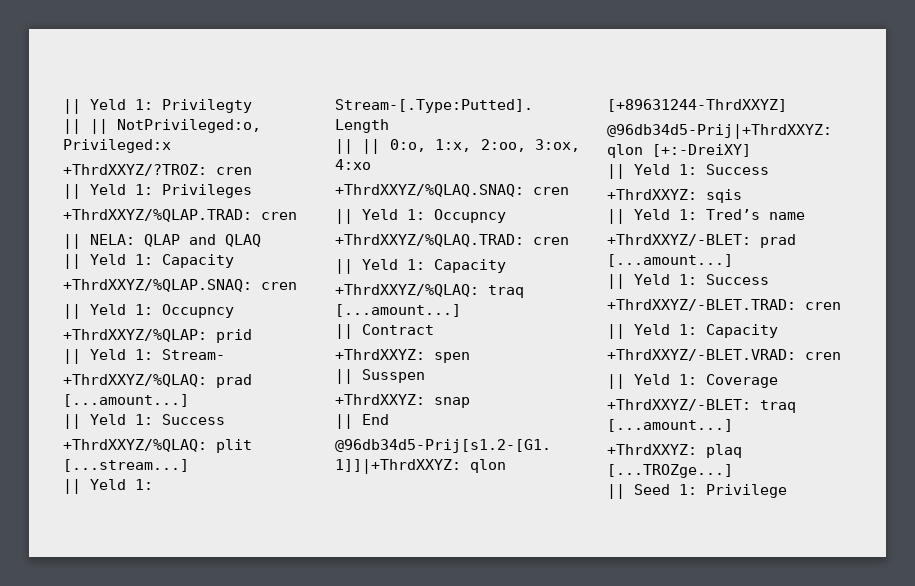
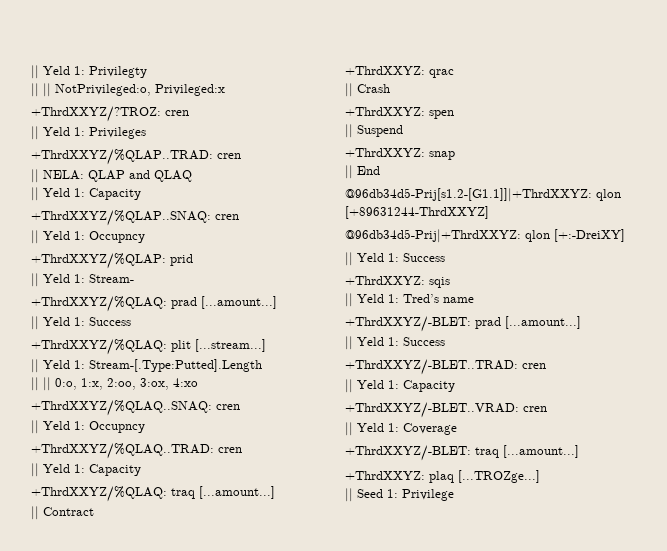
- +ThrdXXYZ/%QLAP.TRAD: cren
+ +ThrdXXYZ/%QLAP..TRAD: cren
- +ThrdXXYZ/%QLAP.SNAQ: cren
+ +ThrdXXYZ/%QLAP..SNAQ: cren
- +ThrdXXYZ/%QLAQ.SNAQ: cren
+ +ThrdXXYZ/%QLAQ..SNAQ: cren
  || Yeld 1: Occupncy
- +ThrdXXYZ/%QLAQ.TRAD: cren
+ +ThrdXXYZ/%QLAQ..TRAD: cren
+ +ThrdXXYZ: qrac
+ || Crash
- || Susspen
+ || Suspend
- +ThrdXXYZ/-BLET.TRAD: cren
+ +ThrdXXYZ/-BLET..TRAD: cren
  || Yeld 1: Capacity
- +ThrdXXYZ/-BLET.VRAD: cren
+ +ThrdXXYZ/-BLET..VRAD: cren

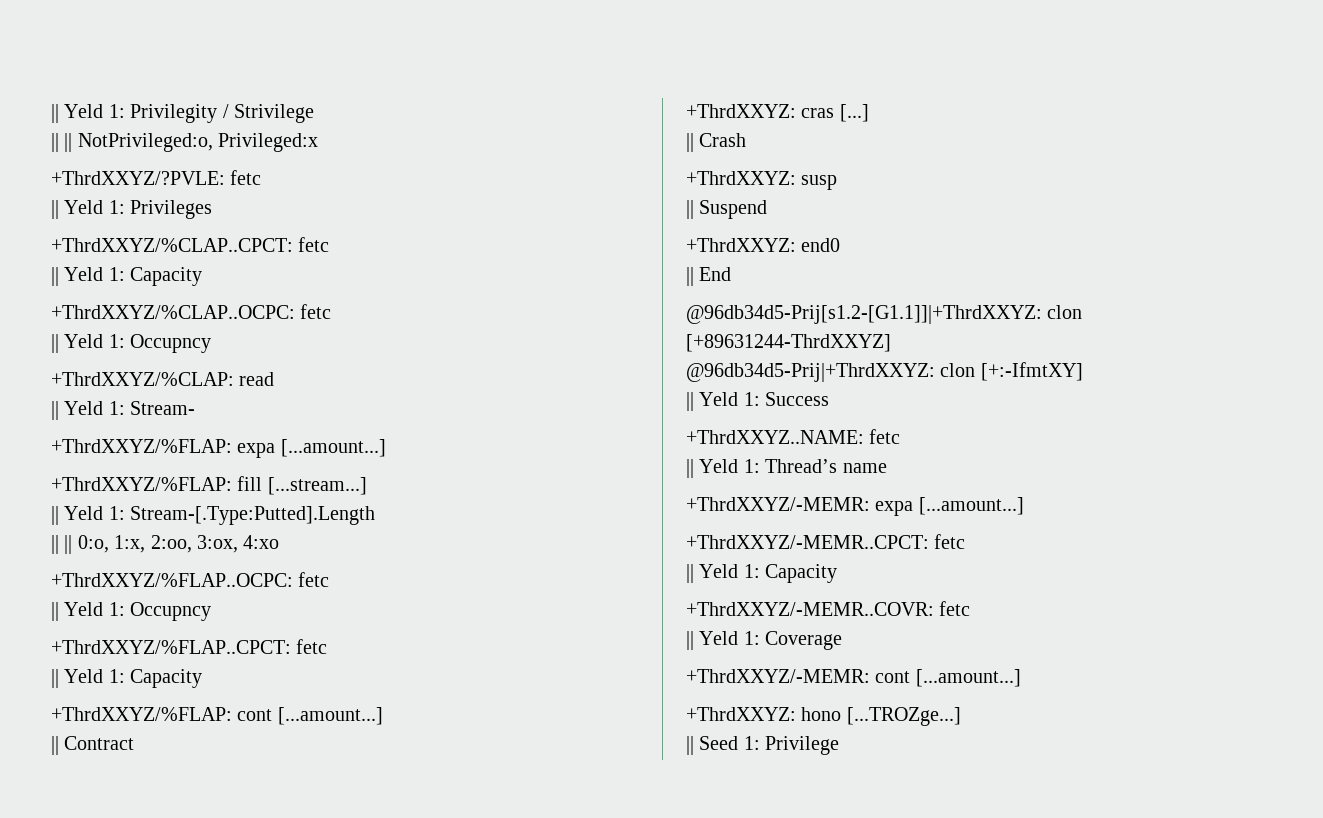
- || Yeld 1: Privilegty
+ || Yeld 1: Privilegity / Strivilege
- +ThrdXXYZ/?TROZ: cren
+ +ThrdXXYZ/?PVLE: fetc
- +ThrdXXYZ/%QLAP..TRAD: cren
- || NELA: QLAP and QLAQ
+ +ThrdXXYZ/%CLAP..CPCT: fetc
  || Yeld 1: Capacity
- +ThrdXXYZ/%QLAP..SNAQ: cren
+ +ThrdXXYZ/%CLAP..OCPC: fetc
  || Yeld 1: Occupncy
- +ThrdXXYZ/%QLAP: prid
+ +ThrdXXYZ/%CLAP: read
- +ThrdXXYZ/%QLAQ: prad [...amount...]
- || Yeld 1: Success
- +ThrdXXYZ/%QLAQ: plit [...stream...]
+ +ThrdXXYZ/%FLAP: expa [...amount...]
+ +ThrdXXYZ/%FLAP: fill [...stream...]
- +ThrdXXYZ/%QLAQ..SNAQ: cren
+ +ThrdXXYZ/%FLAP..OCPC: fetc
  || Yeld 1: Occupncy
- +ThrdXXYZ/%QLAQ..TRAD: cren
+ +ThrdXXYZ/%FLAP..CPCT: fetc
  || Yeld 1: Capacity
- +ThrdXXYZ/%QLAQ: traq [...amount...]
+ +ThrdXXYZ/%FLAP: cont [...amount...]
- +ThrdXXYZ: qrac
+ +ThrdXXYZ: cras [...]
- +ThrdXXYZ: spen
+ +ThrdXXYZ: susp
- +ThrdXXYZ: snap
+ +ThrdXXYZ: end0
- @96db34d5-Prij[s1.2-[G1.1]]|+ThrdXXYZ: qlon [+89631244-ThrdXXYZ]
+ @96db34d5-Prij[s1.2-[G1.1]]|+ThrdXXYZ: clon [+89631244-ThrdXXYZ]
- @96db34d5-Prij|+ThrdXXYZ: qlon [+:-DreiXY]
+ @96db34d5-Prij|+ThrdXXYZ: clon [+:-IfmtXY]
  || Yeld 1: Success
- +ThrdXXYZ: sqis
- || Yeld 1: Tred’s name
+ +ThrdXXYZ..NAME: fetc
+ || Yeld 1: Thread’s name
- +ThrdXXYZ/-BLET: prad [...amount...]
- || Yeld 1: Success
- +ThrdXXYZ/-BLET..TRAD: cren
+ +ThrdXXYZ/-MEMR: expa [...amount...]
+ +ThrdXXYZ/-MEMR..CPCT: fetc
  || Yeld 1: Capacity
- +ThrdXXYZ/-BLET..VRAD: cren
+ +ThrdXXYZ/-MEMR..COVR: fetc
- +ThrdXXYZ/-BLET: traq [...amount...]
+ +ThrdXXYZ/-MEMR: cont [...amount...]
- +ThrdXXYZ: plaq [...TROZge...]
+ +ThrdXXYZ: hono [...TROZge...]

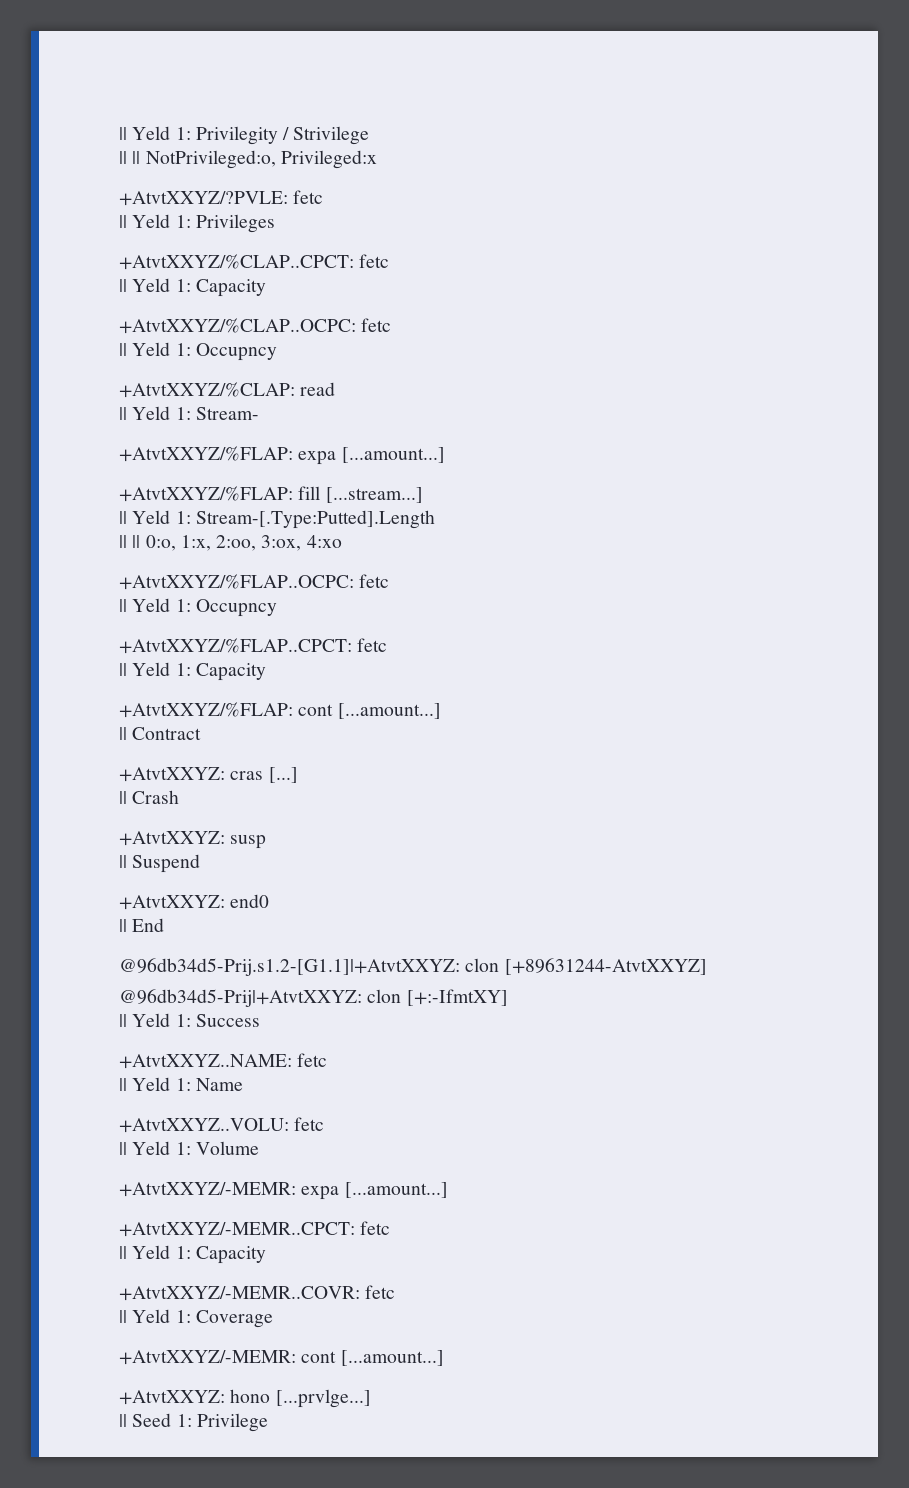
- +ThrdXXYZ/?PVLE: fetc
+ +AtvtXXYZ/?PVLE: fetc
- +ThrdXXYZ/%CLAP..CPCT: fetc
+ +AtvtXXYZ/%CLAP..CPCT: fetc
  || Yeld 1: Capacity
- +ThrdXXYZ/%CLAP..OCPC: fetc
+ +AtvtXXYZ/%CLAP..OCPC: fetc
  || Yeld 1: Occupncy
- +ThrdXXYZ/%CLAP: read
+ +AtvtXXYZ/%CLAP: read
- +ThrdXXYZ/%FLAP: expa [...amount...]
- +ThrdXXYZ/%FLAP: fill [...stream...]
+ +AtvtXXYZ/%FLAP: expa [...amount...]
+ +AtvtXXYZ/%FLAP: fill [...stream...]
- +ThrdXXYZ/%FLAP..OCPC: fetc
+ +AtvtXXYZ/%FLAP..OCPC: fetc
  || Yeld 1: Occupncy
- +ThrdXXYZ/%FLAP..CPCT: fetc
+ +AtvtXXYZ/%FLAP..CPCT: fetc
  || Yeld 1: Capacity
- +ThrdXXYZ/%FLAP: cont [...amount...]
+ +AtvtXXYZ/%FLAP: cont [...amount...]
- +ThrdXXYZ: cras [...]
+ +AtvtXXYZ: cras [...]
- +ThrdXXYZ: susp
+ +AtvtXXYZ: susp
- +ThrdXXYZ: end0
+ +AtvtXXYZ: end0
- @96db34d5-Prij[s1.2-[G1.1]]|+ThrdXXYZ: clon [+89631244-ThrdXXYZ]
- @96db34d5-Prij|+ThrdXXYZ: clon [+:-IfmtXY]
+ @96db34d5-Prij.s1.2-[G1.1]|+AtvtXXYZ: clon [+89631244-AtvtXXYZ]
+ @96db34d5-Prij|+AtvtXXYZ: clon [+:-IfmtXY]
- +ThrdXXYZ..NAME: fetc
- || Yeld 1: Thread’s name
- +ThrdXXYZ/-MEMR: expa [...amount...]
- +ThrdXXYZ/-MEMR..CPCT: fetc
+ +AtvtXXYZ..NAME: fetc
+ || Yeld 1: Name
+ +AtvtXXYZ..VOLU: fetc
+ || Yeld 1: Volume
+ +AtvtXXYZ/-MEMR: expa [...amount...]
+ +AtvtXXYZ/-MEMR..CPCT: fetc
  || Yeld 1: Capacity
- +ThrdXXYZ/-MEMR..COVR: fetc
+ +AtvtXXYZ/-MEMR..COVR: fetc
- +ThrdXXYZ/-MEMR: cont [...amount...]
- +ThrdXXYZ: hono [...TROZge...]
+ +AtvtXXYZ/-MEMR: cont [...amount...]
+ +AtvtXXYZ: hono [...prvlge...]

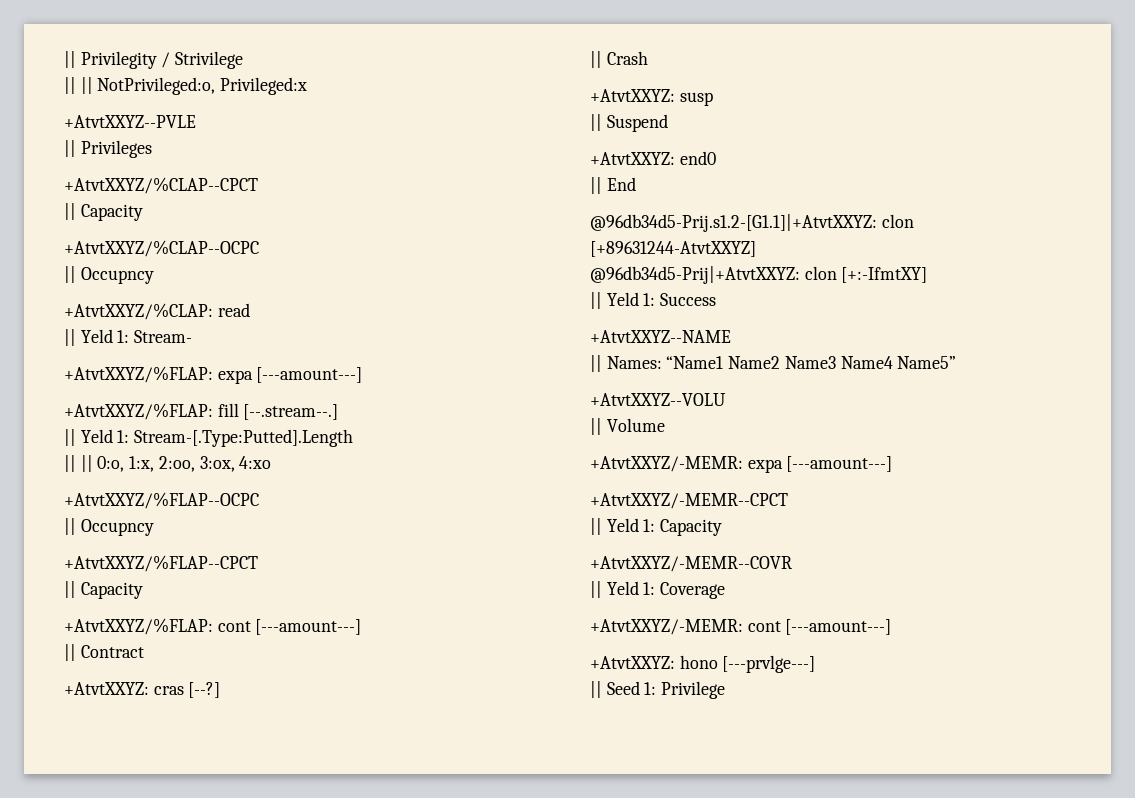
- || Yeld 1: Privilegity / Strivilege
+ || Privilegity / Strivilege
- +AtvtXXYZ/?PVLE: fetc
- || Yeld 1: Privileges
+ +AtvtXXYZ--PVLE
+ || Privileges
- +AtvtXXYZ/%CLAP..CPCT: fetc
- || Yeld 1: Capacity
- +AtvtXXYZ/%CLAP..OCPC: fetc
- || Yeld 1: Occupncy
+ +AtvtXXYZ/%CLAP--CPCT
+ || Capacity
+ +AtvtXXYZ/%CLAP--OCPC
+ || Occupncy
- +AtvtXXYZ/%FLAP: expa [...amount...]
+ +AtvtXXYZ/%FLAP: expa [---amount---]
- +AtvtXXYZ/%FLAP: fill [...stream...]
+ +AtvtXXYZ/%FLAP: fill [--.stream--.]
- +AtvtXXYZ/%FLAP..OCPC: fetc
- || Yeld 1: Occupncy
- +AtvtXXYZ/%FLAP..CPCT: fetc
- || Yeld 1: Capacity
+ +AtvtXXYZ/%FLAP--OCPC
+ || Occupncy
+ +AtvtXXYZ/%FLAP--CPCT
+ || Capacity
- +AtvtXXYZ/%FLAP: cont [...amount...]
+ +AtvtXXYZ/%FLAP: cont [---amount---]
- +AtvtXXYZ: cras [...]
+ +AtvtXXYZ: cras [--?]
- +AtvtXXYZ..NAME: fetc
- || Yeld 1: Name
- +AtvtXXYZ..VOLU: fetc
- || Yeld 1: Volume
+ +AtvtXXYZ--NAME
+ || Names: “Name1 Name2 Name3 Name4 Name5”
+ +AtvtXXYZ--VOLU
+ || Volume
- +AtvtXXYZ/-MEMR: expa [...amount...]
- +AtvtXXYZ/-MEMR..CPCT: fetc
+ +AtvtXXYZ/-MEMR: expa [---amount---]
+ +AtvtXXYZ/-MEMR--CPCT
  || Yeld 1: Capacity
- +AtvtXXYZ/-MEMR..COVR: fetc
+ +AtvtXXYZ/-MEMR--COVR
- +AtvtXXYZ/-MEMR: cont [...amount...]
+ +AtvtXXYZ/-MEMR: cont [---amount---]
- +AtvtXXYZ: hono [...prvlge...]
+ +AtvtXXYZ: hono [---prvlge---]

